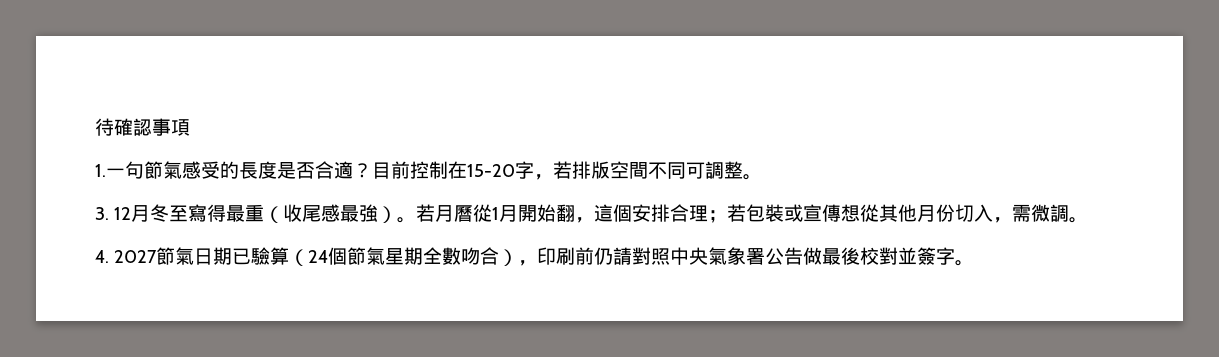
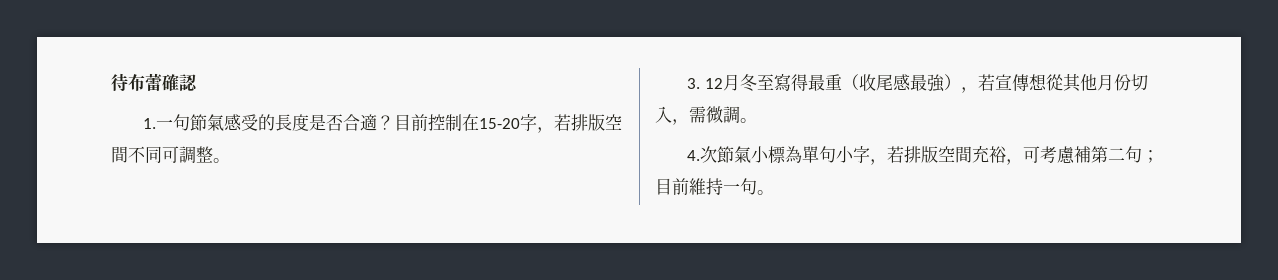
- 待確認事項
+ 待布蕾確認
- 3. 12月冬至寫得最重（收尾感最強）。若月曆從1月開始翻，這個安排合理；若包裝或宣傳想從其他月份切入，需微調。
+ 3. 12月冬至寫得最重（收尾感最強），若宣傳想從其他月份切入，需微調。
- 4. 2027節氣日期已驗算（24個節氣星期全數吻合），印刷前仍請對照中央氣象署公告做最後校對並簽字。
+ 4.次節氣小標為單句小字，若排版空間充裕，可考慮補第二句；目前維持一句。

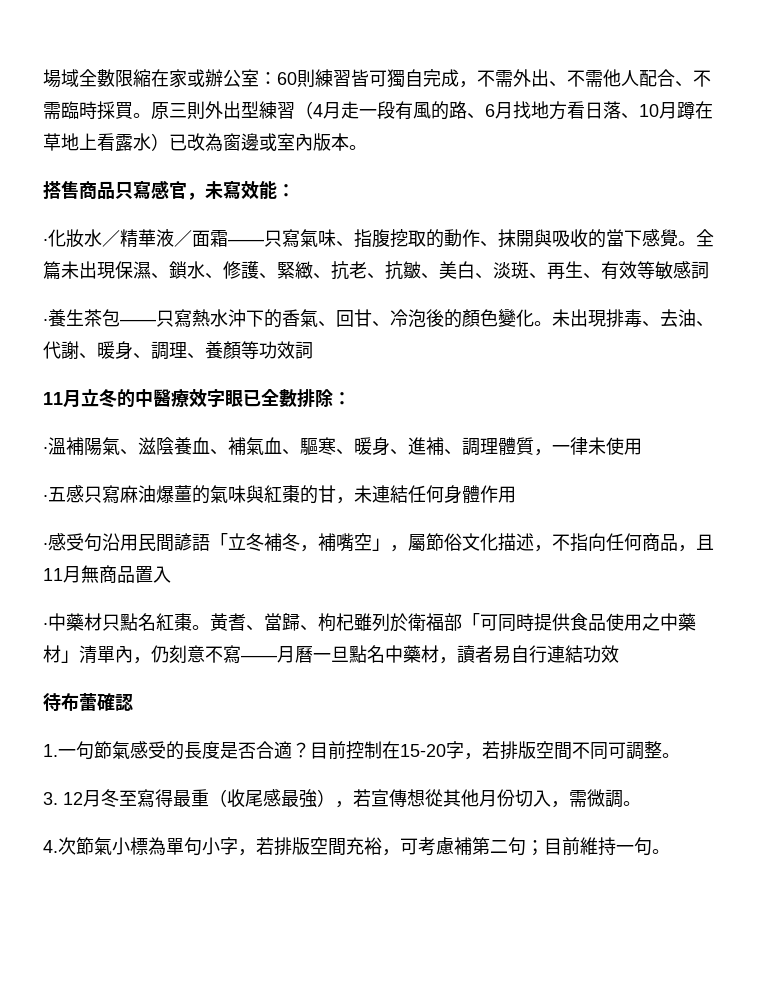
+ 場域全數限縮在家或辦公室：60則練習皆可獨自完成，不需外出、不需他人配合、不需臨時採買。原三則外出型練習（4月走一段有風的路、6月找地方看日落、10月蹲在草地上看露水）已改為窗邊或室內版本。
+ 搭售商品只寫感官，未寫效能：
+ ‧化妝水／精華液／面霜——只寫氣味、指腹挖取的動作、抹開與吸收的當下感覺。全篇未出現保濕、鎖水、修護、緊緻、抗老、抗皺、美白、淡斑、再生、有效等敏感詞
+ ‧養生茶包——只寫熱水沖下的香氣、回甘、冷泡後的顏色變化。未出現排毒、去油、代謝、暖身、調理、養顏等功效詞
+ 11月立冬的中醫療效字眼已全數排除：
+ ‧溫補陽氣、滋陰養血、補氣血、驅寒、暖身、進補、調理體質，一律未使用
+ ‧五感只寫麻油爆薑的氣味與紅棗的甘，未連結任何身體作用
+ ‧感受句沿用民間諺語「立冬補冬，補嘴空」，屬節俗文化描述，不指向任何商品，且11月無商品置入
+ ‧中藥材只點名紅棗。黃耆、當歸、枸杞雖列於衛福部「可同時提供食品使用之中藥材」清單內，仍刻意不寫——月曆一旦點名中藥材，讀者易自行連結功效

